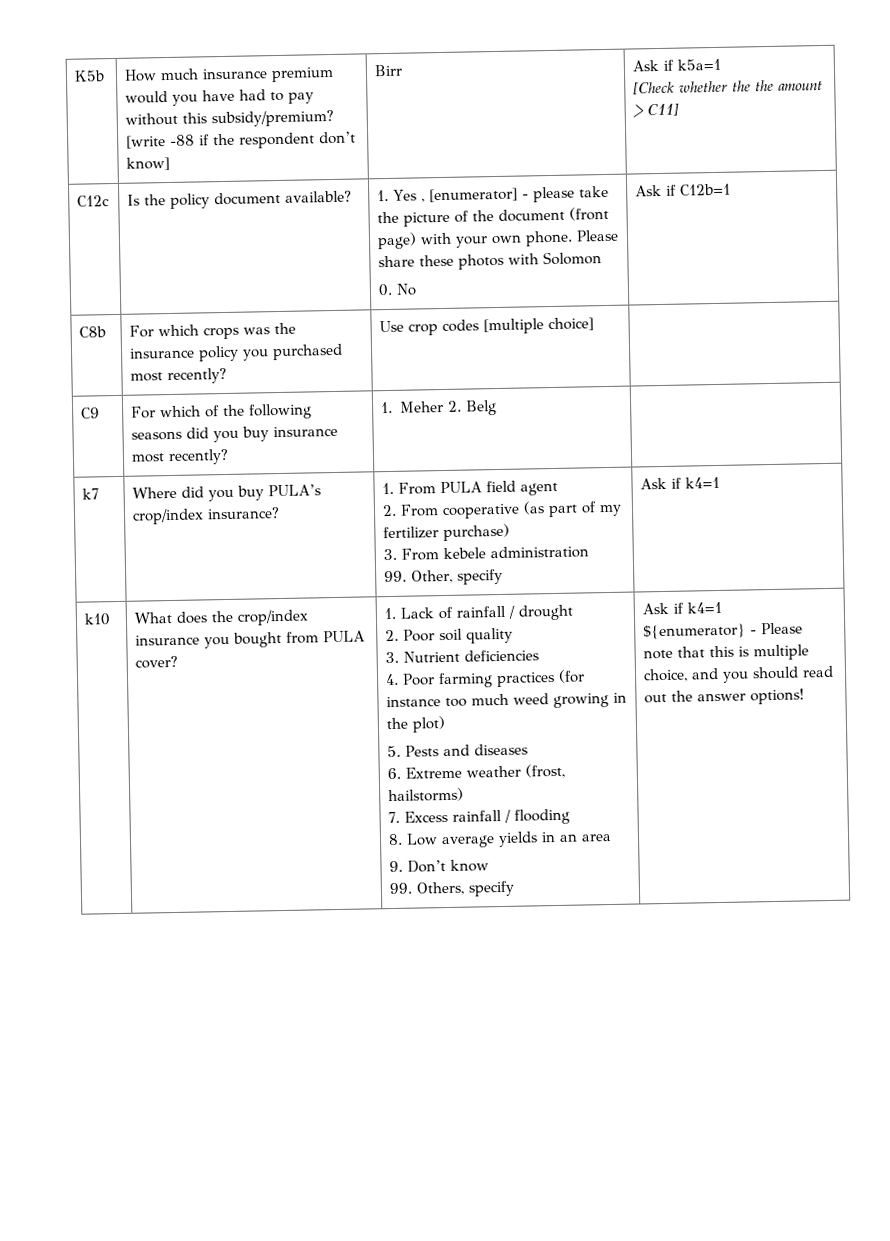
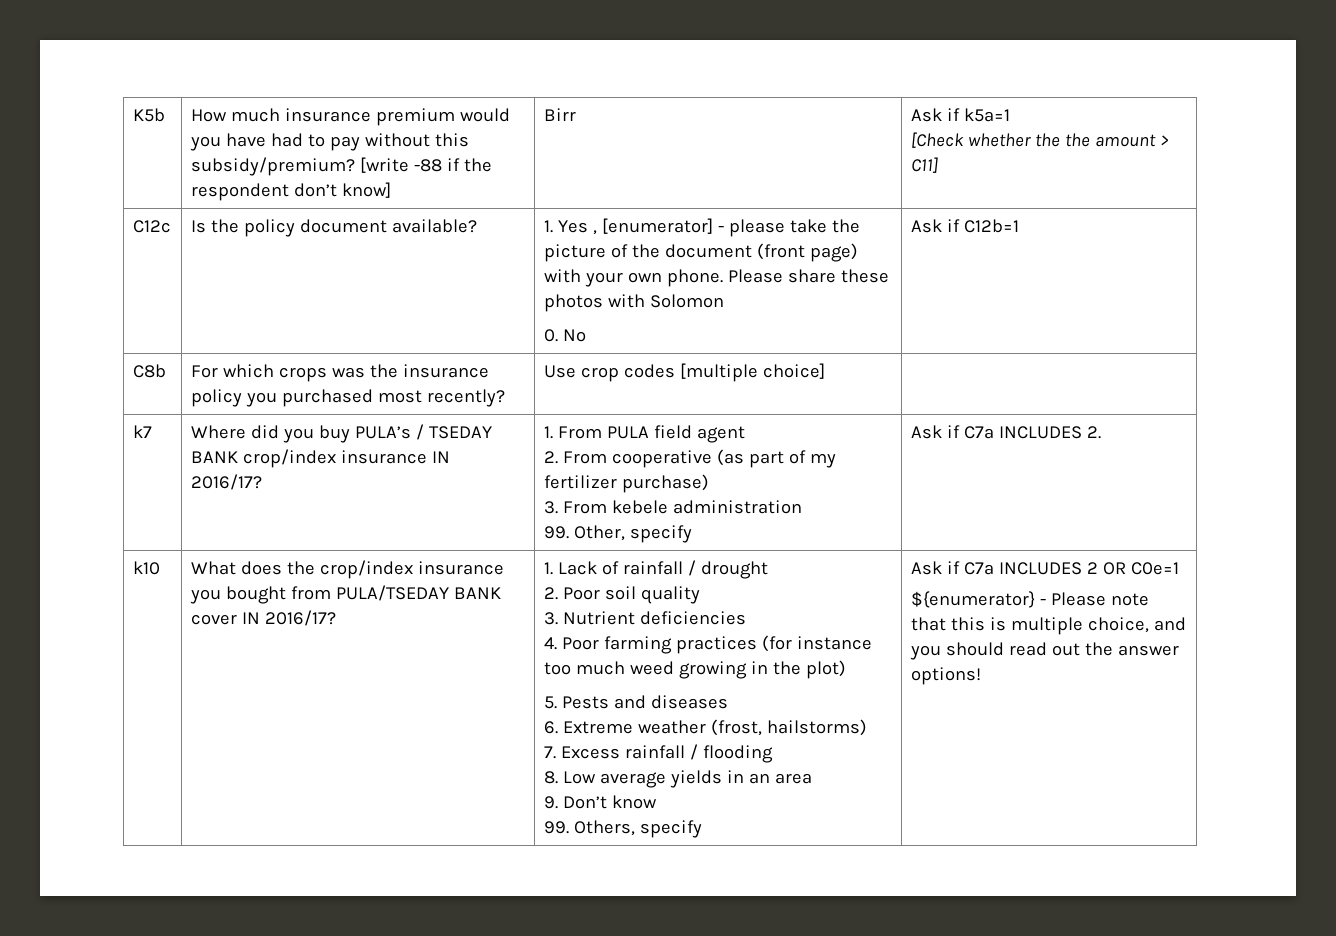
- C9 | For which of the following seasons did you buy insurance most recently? | 1. Meher 2. Belg |
- k7 | Where did you buy PULA’s crop/index insurance? | 1. From PULA field agent
+ k7 | Where did you buy PULA’s / TSEDAY BANK crop/index insurance IN 2016/17? | 1. From PULA field agent
  2. From cooperative (as part of my fertilizer purchase)
  3. From kebele administration
- 99. Other, specify | Ask if k4=1
+ 99. Other, specify | Ask if C7a INCLUDES 2.
- What does the crop/index insurance you bought from PULA cover?
+ What does the crop/index insurance you bought from PULA/TSEDAY BANK cover IN 2016/17?
- 99. Others, specify | Ask if k4=1
+ 99. Others, specify | Ask if C7a INCLUDES 2 OR C0e=1

